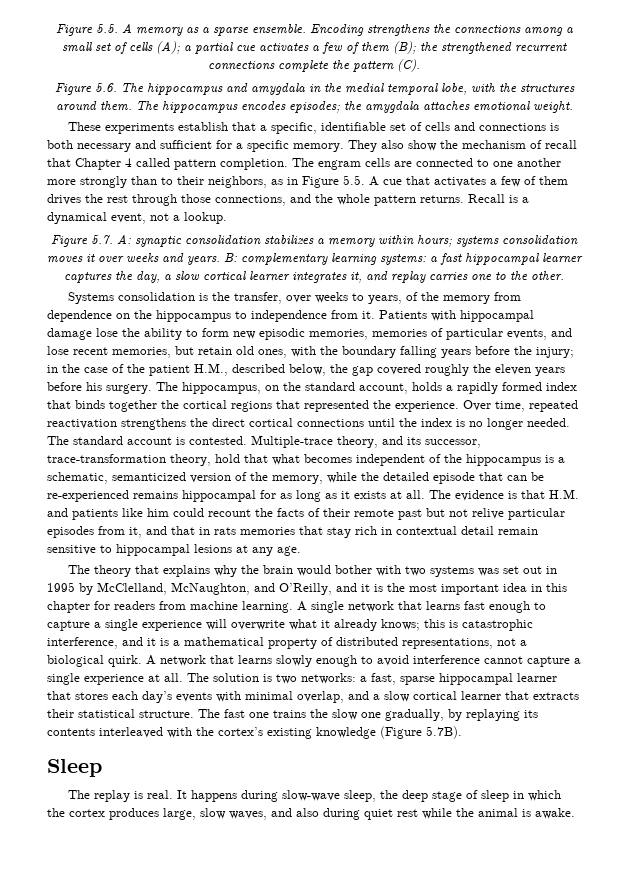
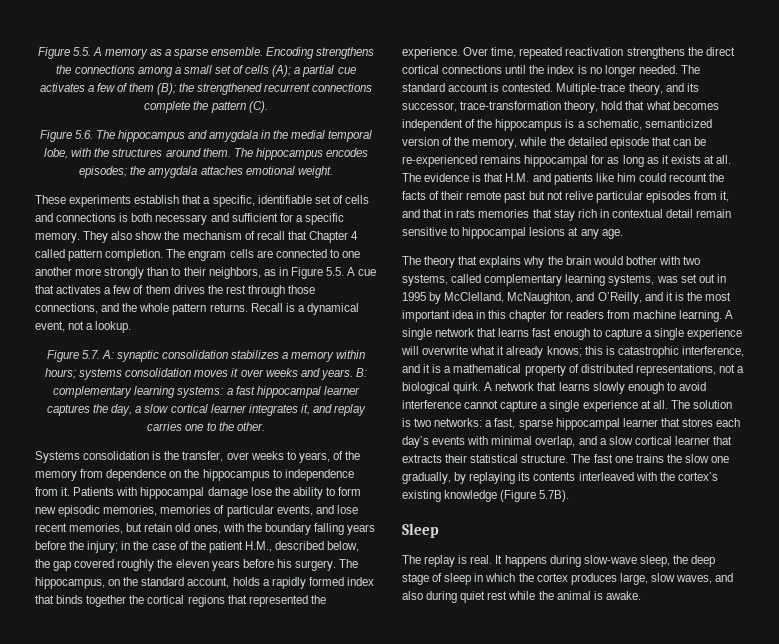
- The theory that explains why the brain would bother with two systems was set out in 1995 by McClelland, McNaughton, and O’Reilly, and it is the most important idea in this chapter for readers from machine learning.
+ The theory that explains why the brain would bother with two systems, called complementary learning systems, was set out in 1995 by McClelland, McNaughton, and O’Reilly, and it is the most important idea in this chapter for readers from machine learning.

